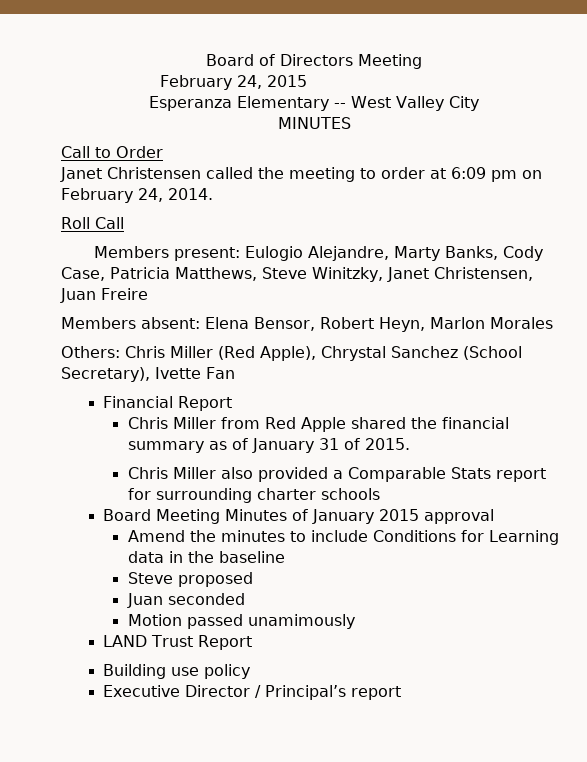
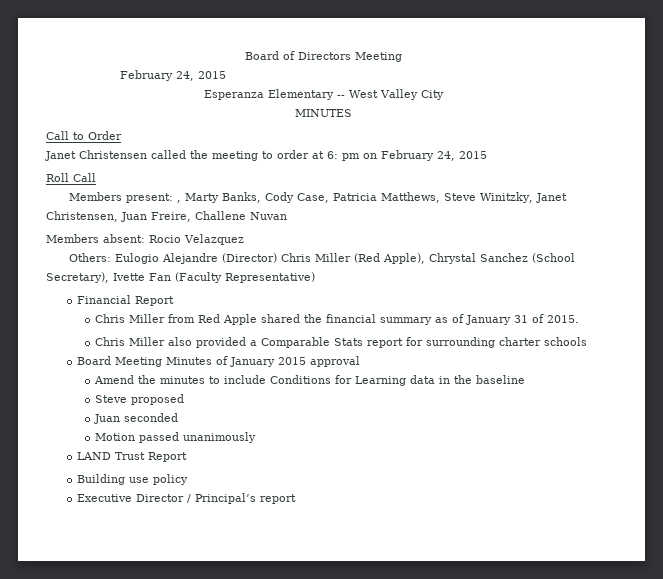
- Janet Christensen called the meeting to order at 6:09 pm on February 24, 2014.
+ Janet Christensen called the meeting to order at 6: pm on February 24, 2015
- Members present: Eulogio Alejandre, Marty Banks, Cody Case, Patricia Matthews, Steve Winitzky, Janet Christensen, Juan Freire
+ Members present: , Marty Banks, Cody Case, Patricia Matthews, Steve Winitzky, Janet Christensen, Juan Freire, Challene Nuvan
- Members absent: Elena Bensor, Robert Heyn, Marlon Morales
- Others: Chris Miller (Red Apple), Chrystal Sanchez (School Secretary), Ivette Fan
+ Members absent: Rocio Velazquez
+ Others: Eulogio Alejandre (Director) Chris Miller (Red Apple), Chrystal Sanchez (School Secretary), Ivette Fan (Faculty Representative)
- Motion passed unamimously
+ Motion passed unanimously

